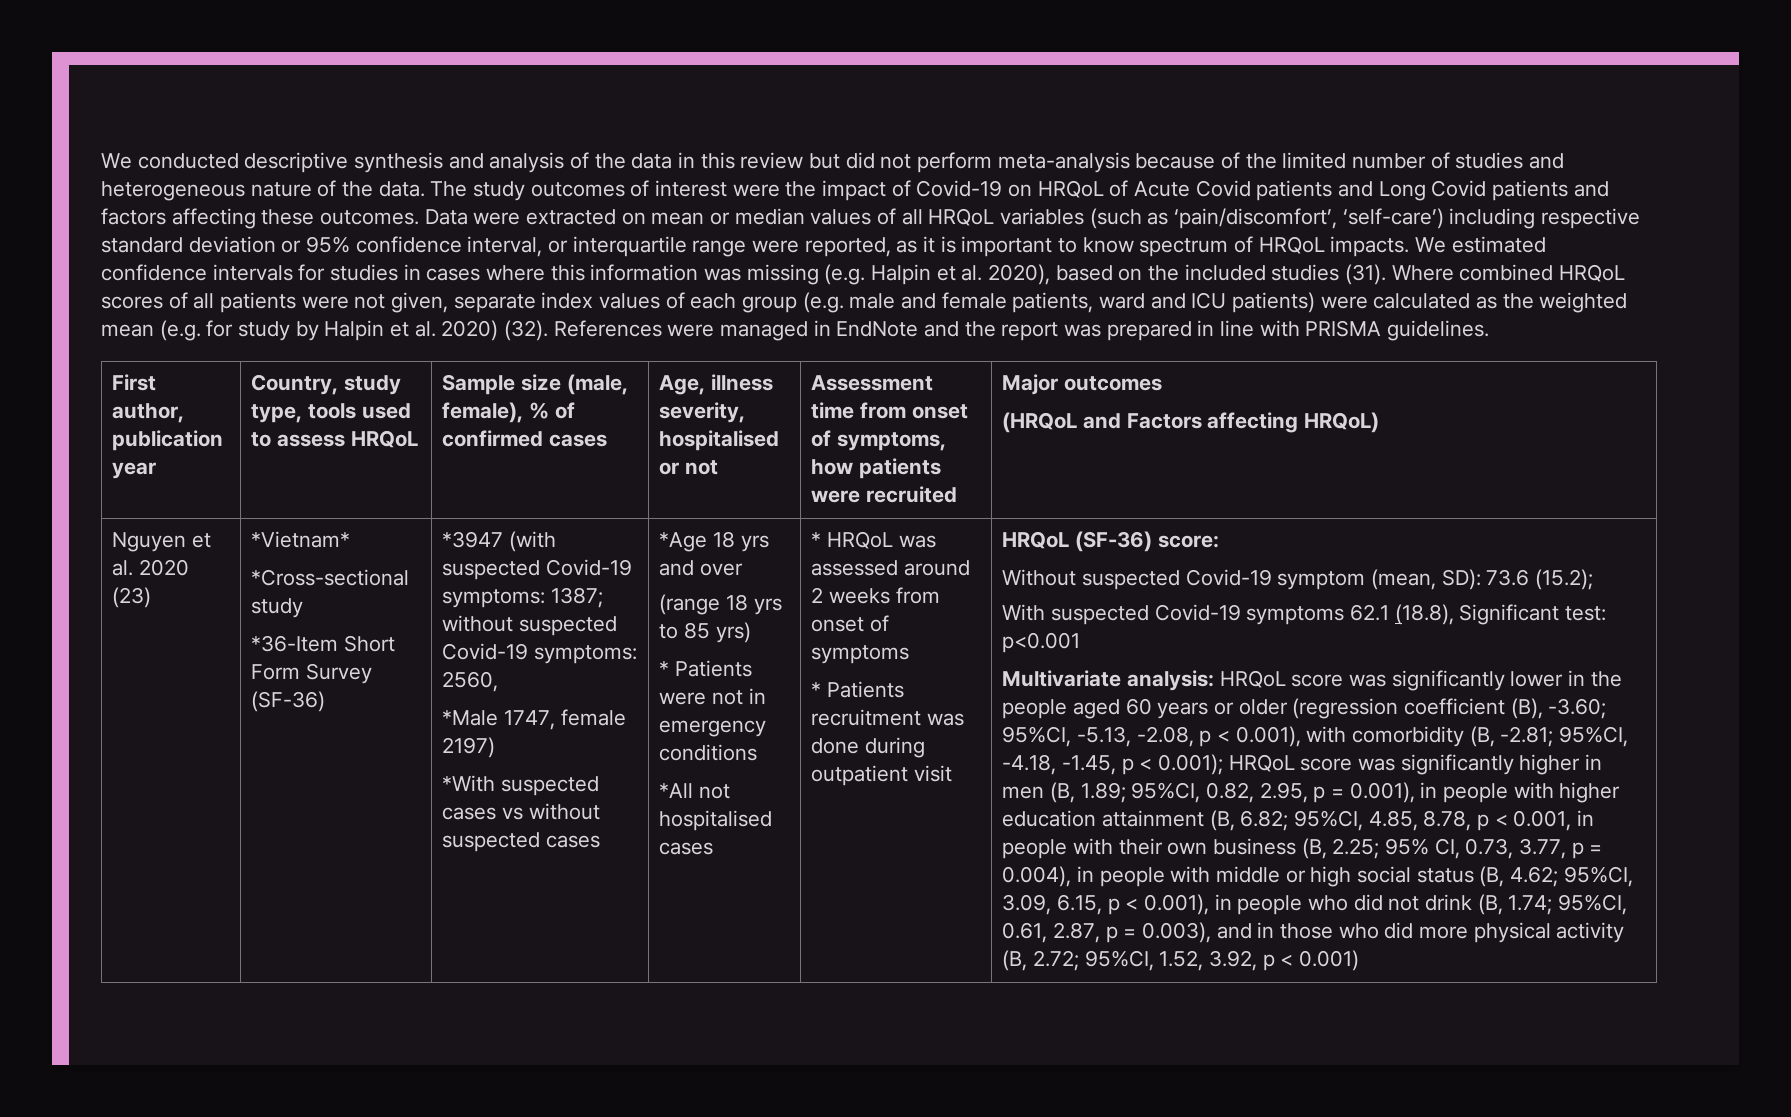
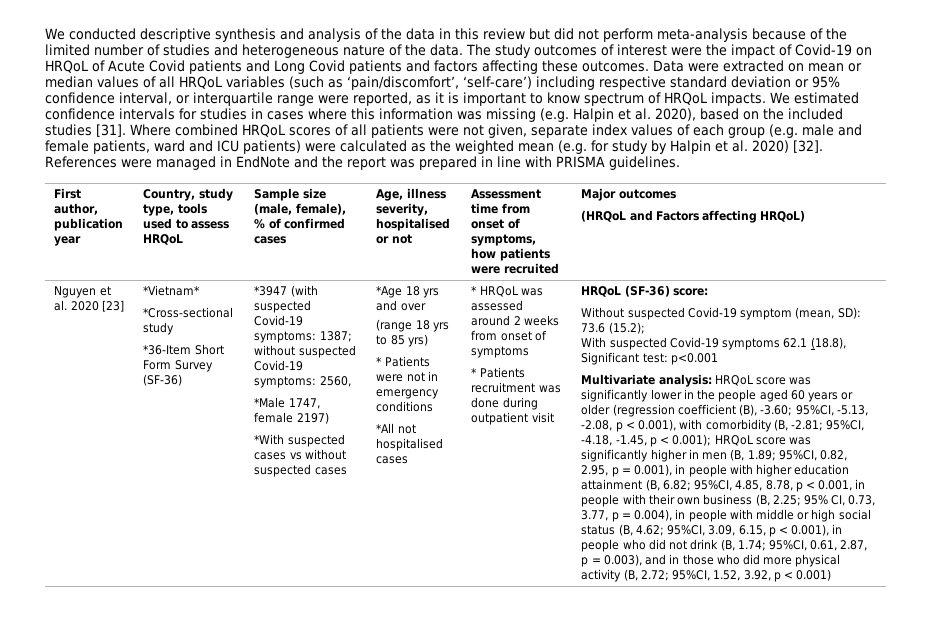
- We estimated confidence intervals for studies in cases where this information was missing (e.g. Halpin et al. 2020), based on the included studies (31).
+ We estimated confidence intervals for studies in cases where this information was missing (e.g. Halpin et al. 2020), based on the included studies [31].
- Where combined HRQoL scores of all patients were not given, separate index values of each group (e.g. male and female patients, ward and ICU patients) were calculated as the weighted mean (e.g. for study by Halpin et al. 2020) (32).
+ Where combined HRQoL scores of all patients were not given, separate index values of each group (e.g. male and female patients, ward and ICU patients) were calculated as the weighted mean (e.g. for study by Halpin et al. 2020) [32].
- Nguyen et al. 2020 (23)
+ Nguyen et al. 2020 [23]

